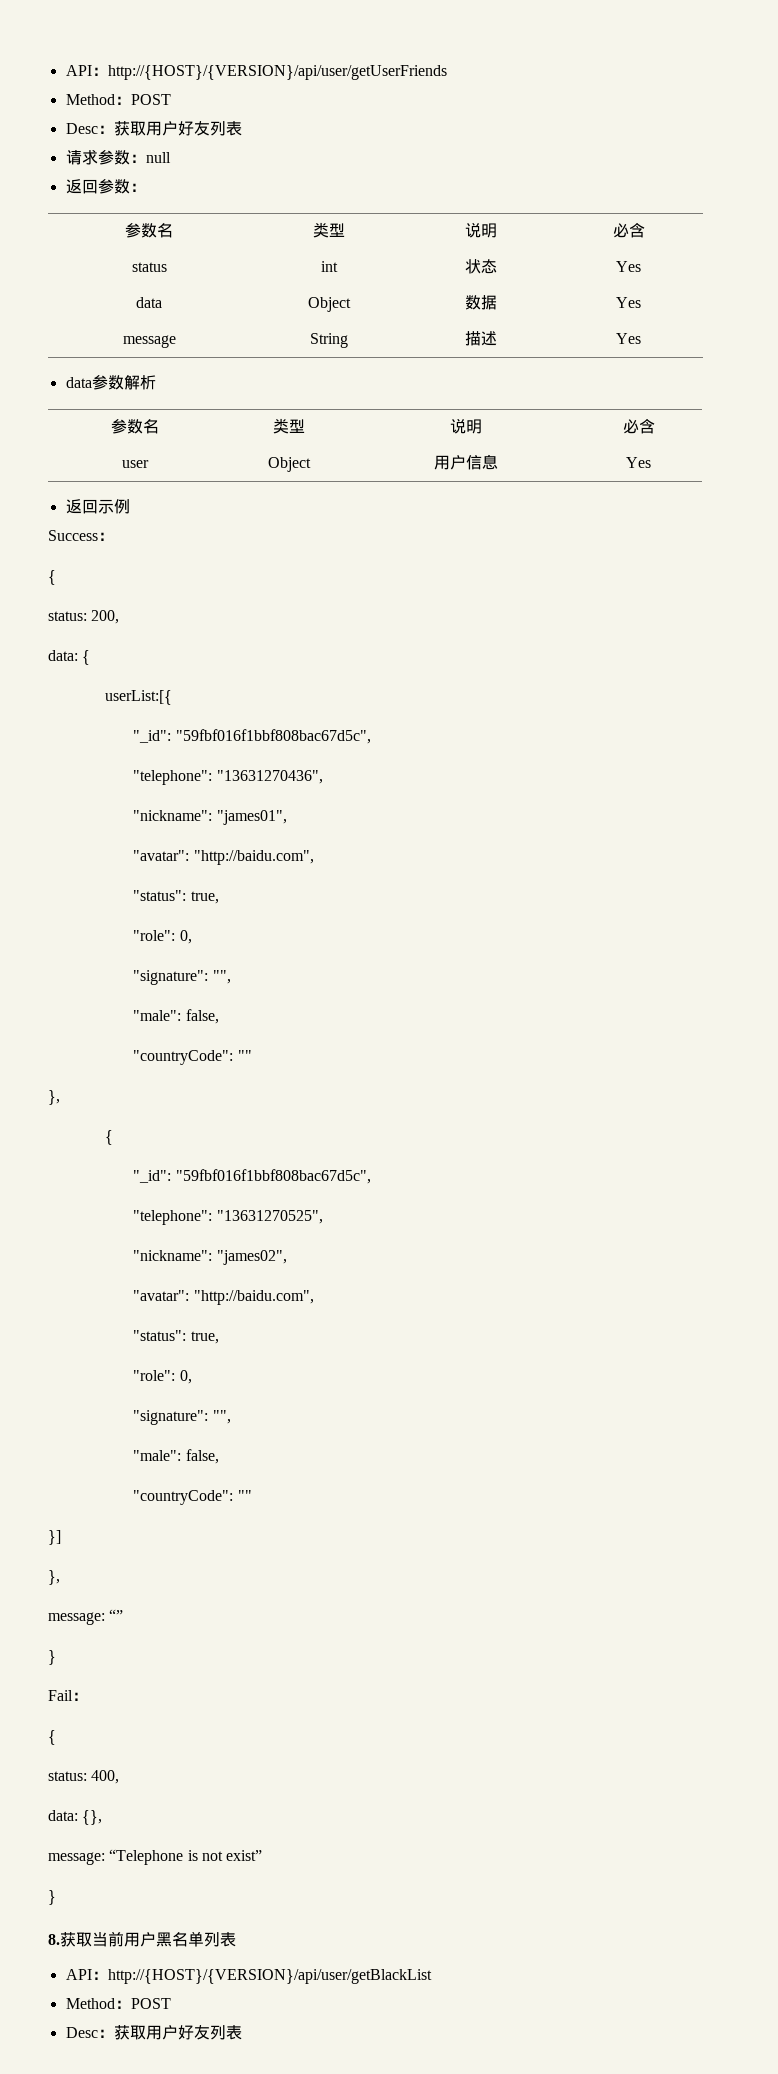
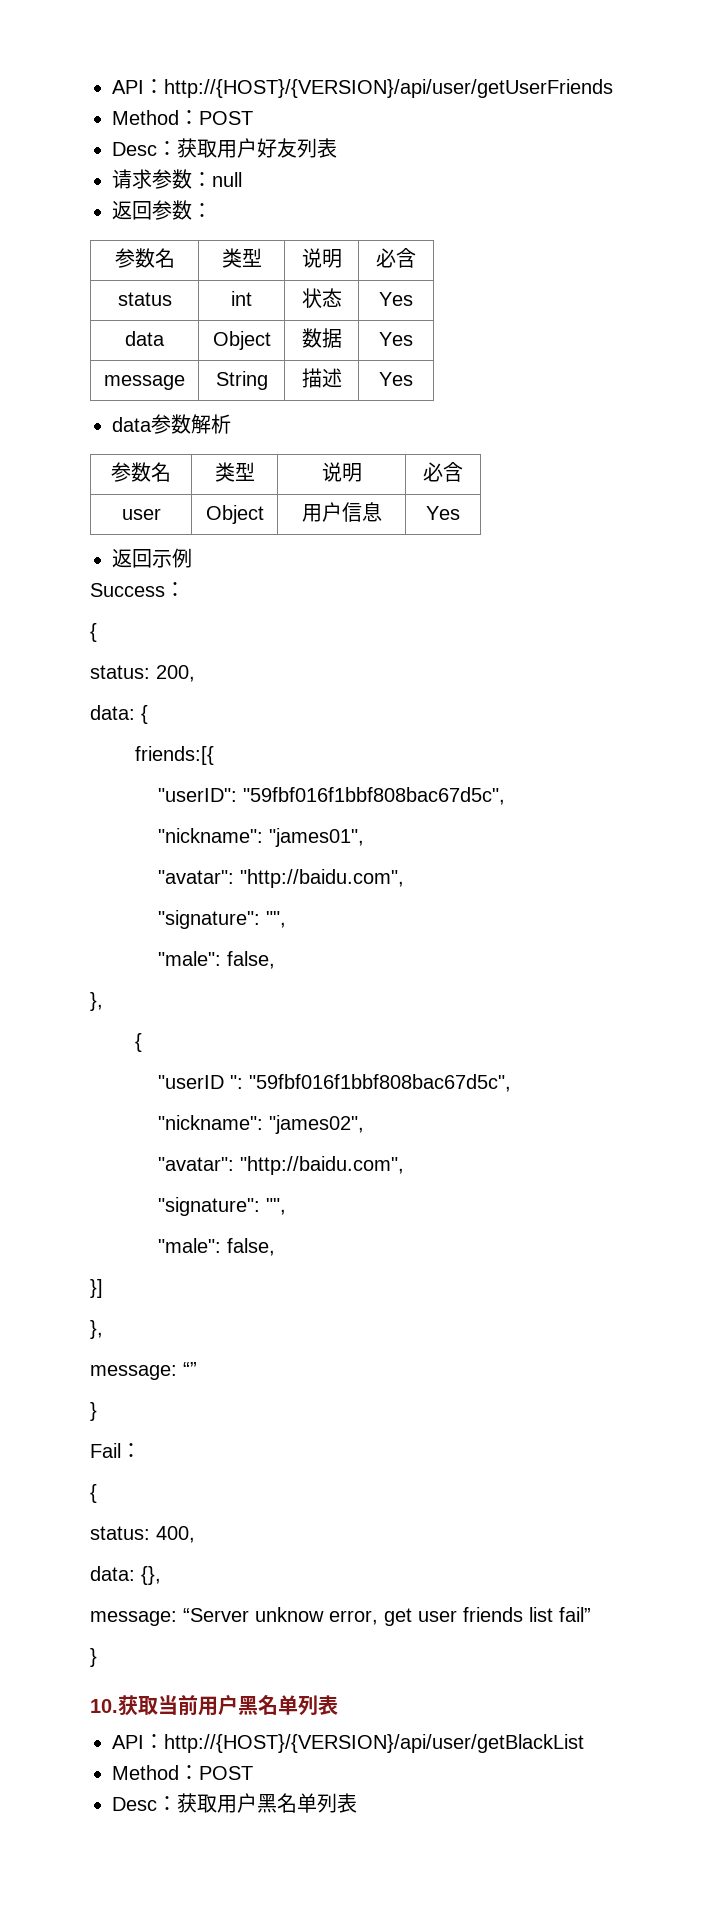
- userList:[{
- "_id": "59fbf016f1bbf808bac67d5c",
- "telephone": "13631270436",
+ friends:[{
+ "userID": "59fbf016f1bbf808bac67d5c",
  "nickname": "james01",
  "avatar": "http://baidu.com",
- "status": true,
- "role": 0,
  "signature": "",
  "male": false,
- "countryCode": ""
  },
  {
- "_id": "59fbf016f1bbf808bac67d5c",
- "telephone": "13631270525",
+ "userID ": "59fbf016f1bbf808bac67d5c",
  "nickname": "james02",
  "avatar": "http://baidu.com",
- "status": true,
- "role": 0,
  "signature": "",
  "male": false,
- "countryCode": ""
- message: “Telephone is not exist”
+ message: “Server unknow error, get user friends list fail”
  }
- 8.获取当前用户黑名单列表
+ 10.获取当前用户黑名单列表
  API：http://{HOST}/{VERSION}/api/user/getBlackList
  Method：POST
- Desc：获取用户好友列表
+ Desc：获取用户黑名单列表

